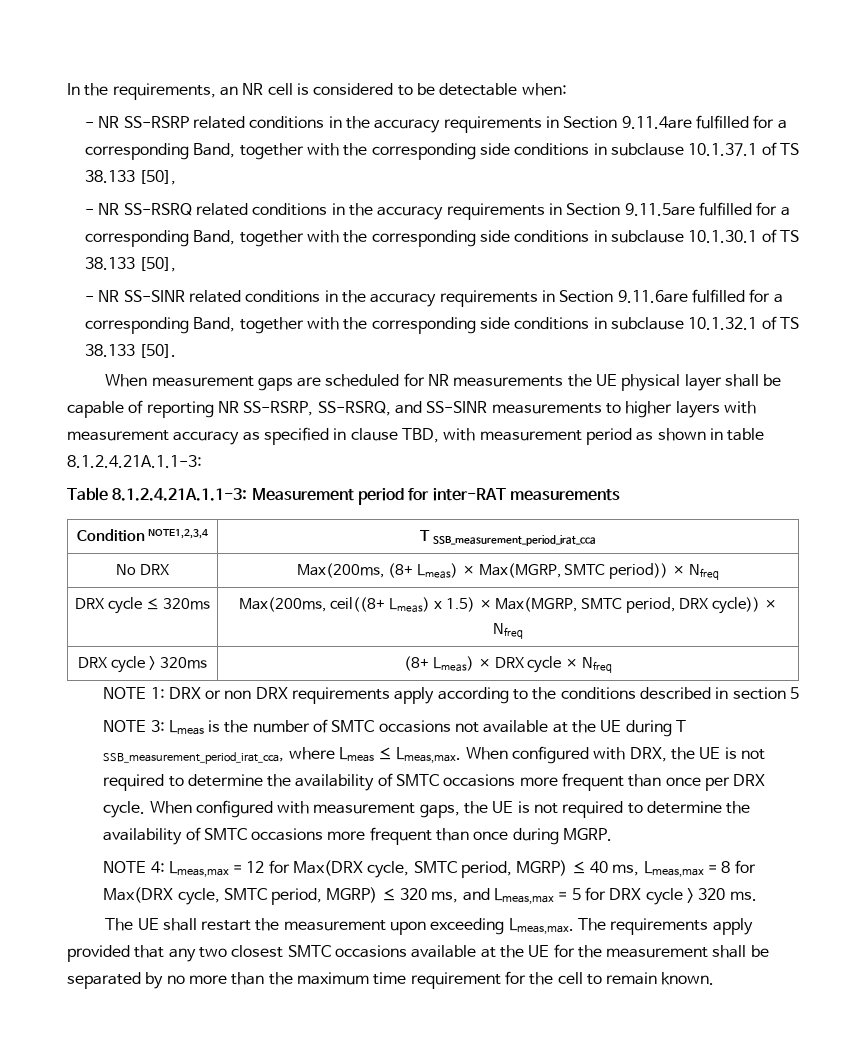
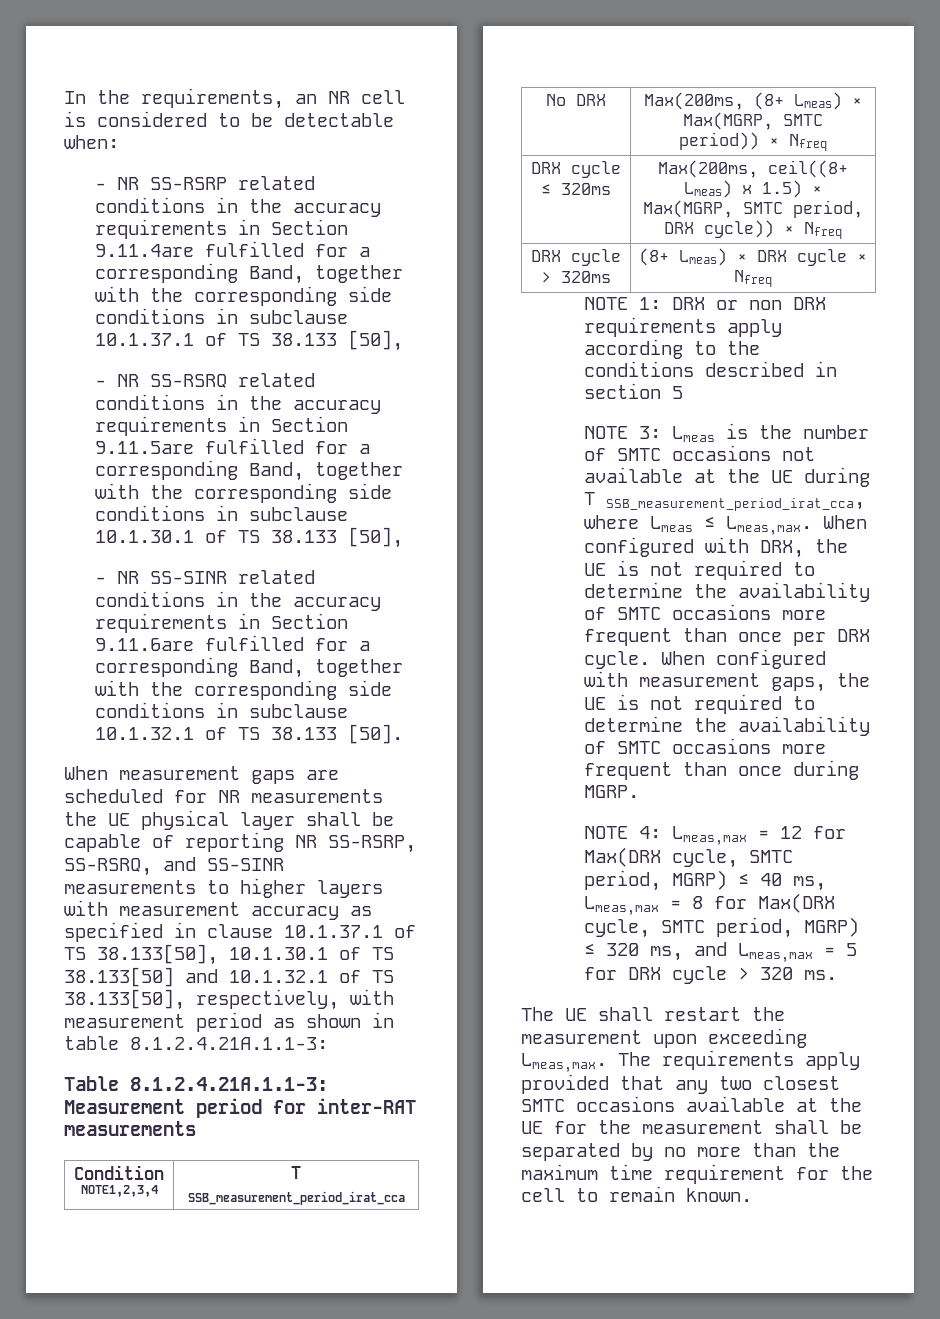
- When measurement gaps are scheduled for NR measurements the UE physical layer shall be capable of reporting NR SS-RSRP, SS-RSRQ, and SS-SINR measurements to higher layers with measurement accuracy as specified in clause TBD, with measurement period as shown in table 8.1.2.4.21A.1.1-3:
+ When measurement gaps are scheduled for NR measurements the UE physical layer shall be capable of reporting NR SS-RSRP, SS-RSRQ, and SS-SINR measurements to higher layers with measurement accuracy as specified in clause 10.1.37.1 of TS 38.133[50], 10.1.30.1 of TS 38.133[50] and 10.1.32.1 of TS 38.133[50], respectively, with measurement period as shown in table 8.1.2.4.21A.1.1-3:

